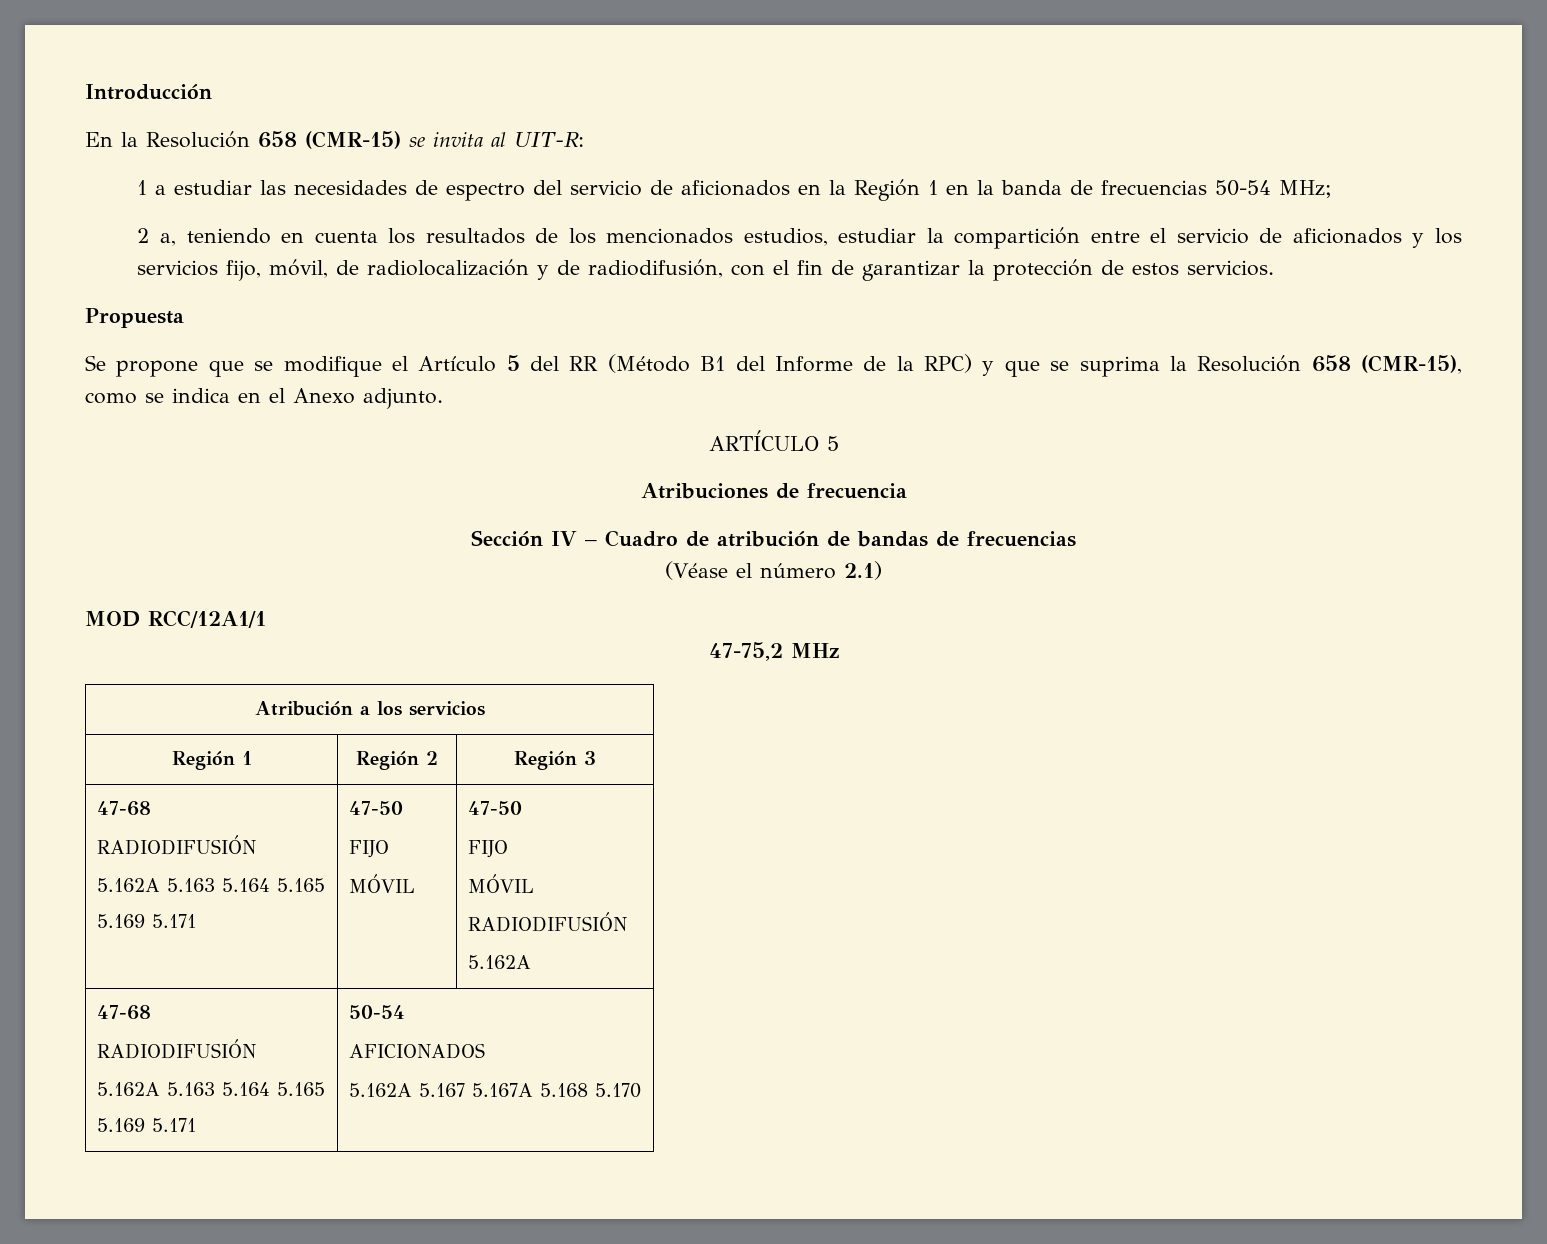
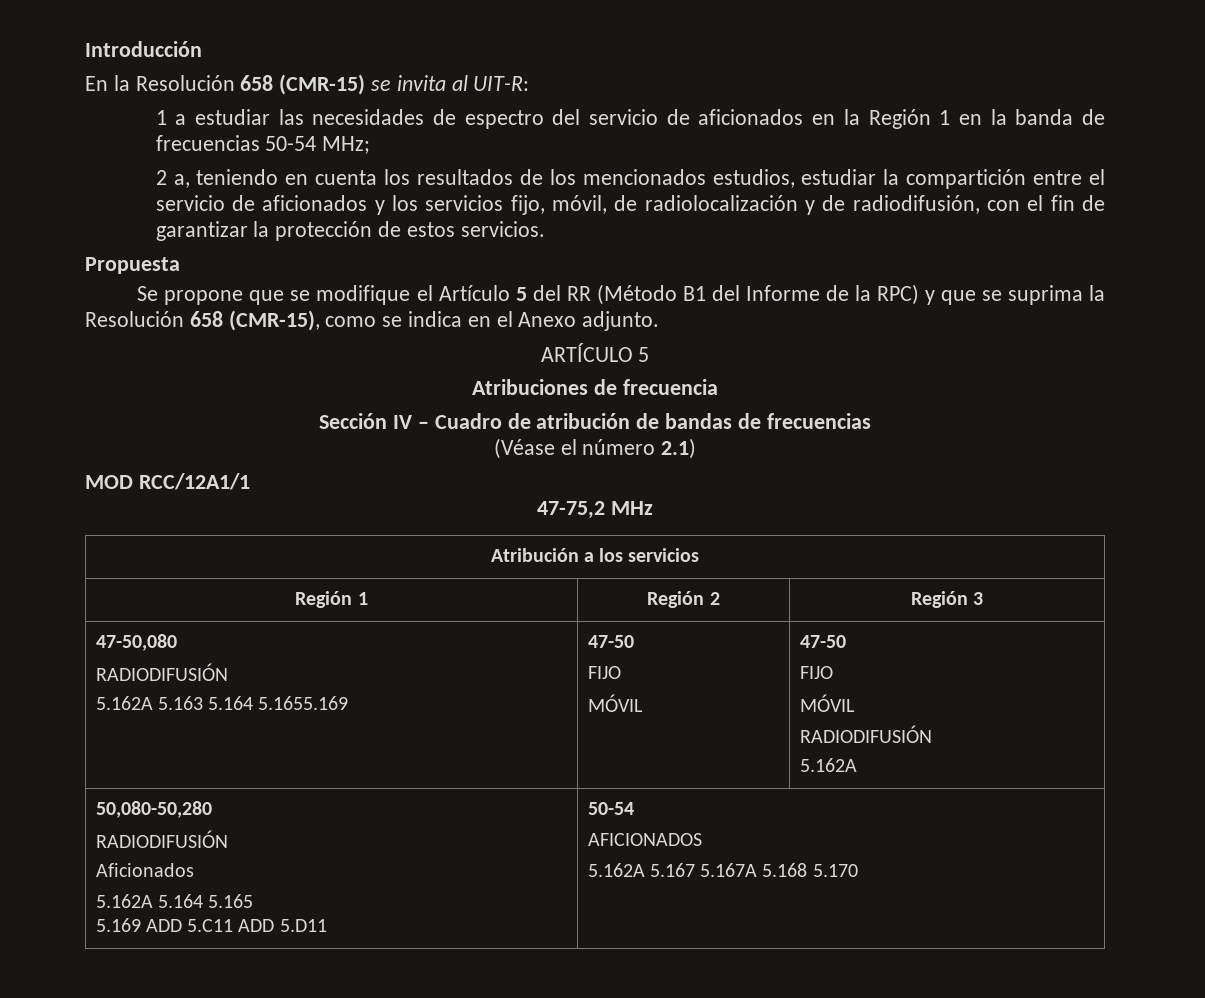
  Región 1 | Región 2 | Región 3
- 47-68
+ 47-50,080
  RADIODIFUSIÓN
- 5.162A 5.163 5.164 5.165
- 5.169 5.171 | 47-50
+ 5.162A 5.163 5.164 5.1655.169 | 47-50
  FIJO
  MÓVIL | 47-50
  FIJO
  MÓVIL
  RADIODIFUSIÓN
  5.162A
- 47-68
+ 50,080-50,280
  RADIODIFUSIÓN
- 5.162A 5.163 5.164 5.165
- 5.169 5.171 | 50-54
+ Aficionados
+ 5.162A 5.164 5.165
+ 5.169 ADD 5.C11 ADD 5.D11 | 50-54

